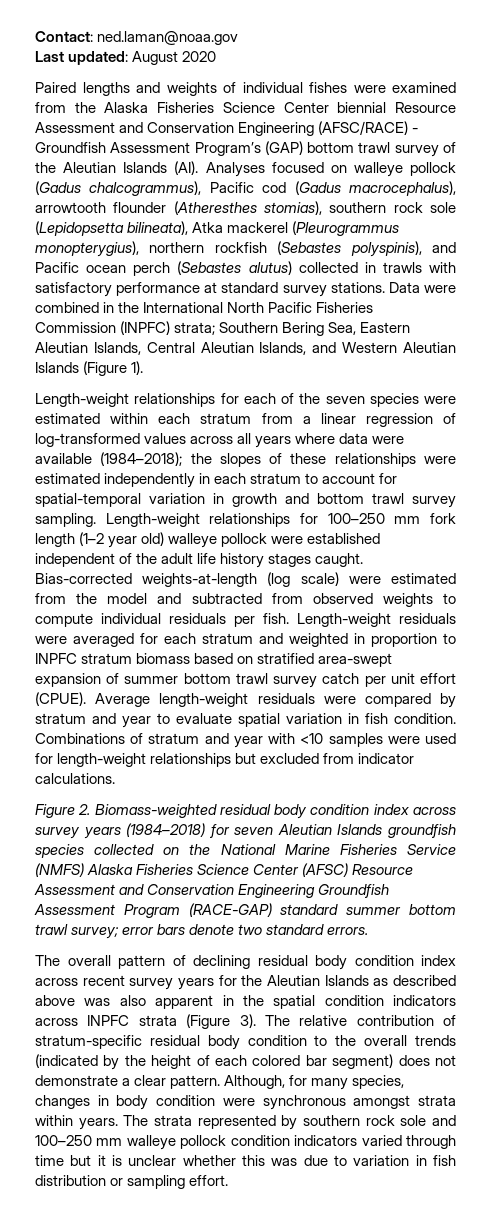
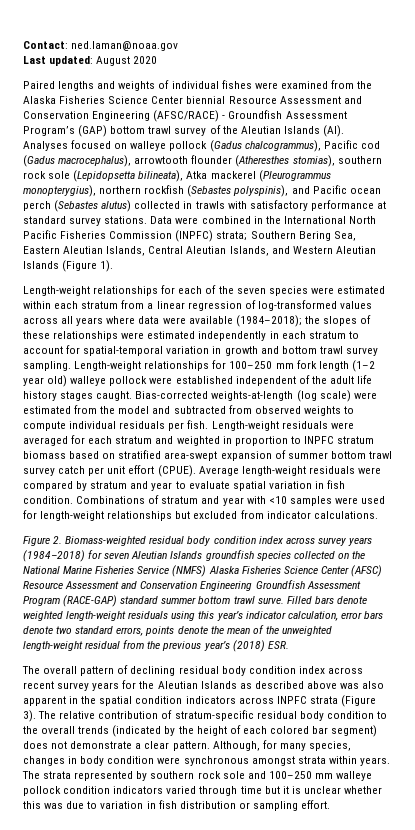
- Figure 2. Biomass-weighted residual body condition index across survey years (1984–2018) for seven Aleutian Islands groundfish species collected on the National Marine Fisheries Service (NMFS) Alaska Fisheries Science Center (AFSC) Resource Assessment and Conservation Engineering Groundfish Assessment Program (RACE-GAP) standard summer bottom trawl survey; error bars denote two standard errors.
+ Figure 2. Biomass-weighted residual body condition index across survey years (1984–2018) for seven Aleutian Islands groundfish species collected on the National Marine Fisheries Service (NMFS) Alaska Fisheries Science Center (AFSC) Resource Assessment and Conservation Engineering Groundfish Assessment Program (RACE-GAP) standard summer bottom trawl surve. Filled bars denote weighted length-weight residuals using this year’s indicator calculation, error bars denote two standard errors, points denote the mean of the unweighted length-weight residual from the previous year’s (2018) ESR.

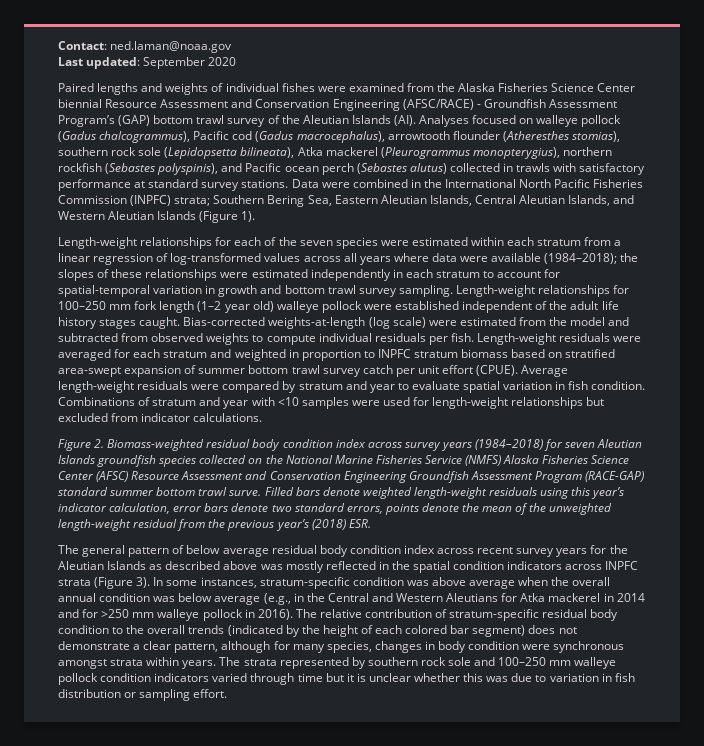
- Last updated: August 2020
+ Last updated: September 2020
- The overall pattern of declining residual body condition index across recent survey years for the Aleutian Islands as described above was also apparent in the spatial condition indicators across INPFC strata (Figure 3).
+ The general pattern of below average residual body condition index across recent survey years for the Aleutian Islands as described above was mostly reflected in the spatial condition indicators across INPFC strata (Figure 3).
+ In some instances, stratum-specific condition was above average when the overall annual condition was below average (e.g., in the Central and Western Aleutians for Atka mackerel in 2014 and for >250 mm walleye pollock in 2016).
- The relative contribution of stratum-specific residual body condition to the overall trends (indicated by the height of each colored bar segment) does not demonstrate a clear pattern. Although, for many species, changes in body condition were synchronous amongst strata within years.
+ The relative contribution of stratum-specific residual body condition to the overall trends (indicated by the height of each colored bar segment) does not demonstrate a clear pattern, although for many species, changes in body condition were synchronous amongst strata within years.

